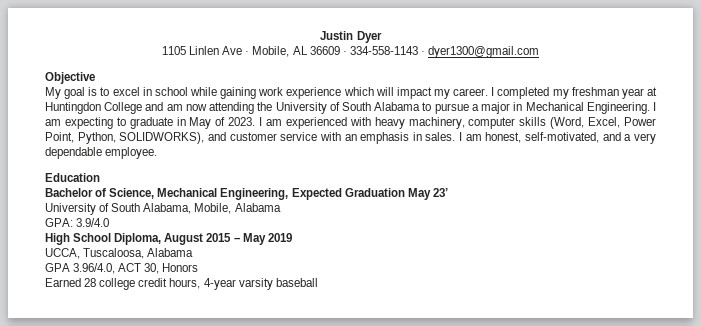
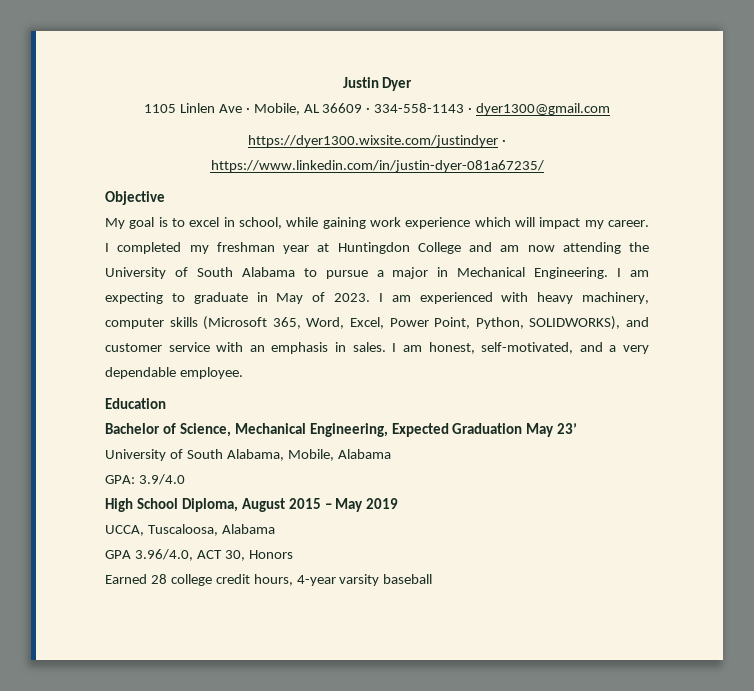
+ https://dyer1300.wixsite.com/justindyer · https://www.linkedin.com/in/justin-dyer-081a67235/
- My goal is to excel in school while gaining work experience which will impact my career.
+ My goal is to excel in school, while gaining work experience which will impact my career.
- I am experienced with heavy machinery, computer skills (Word, Excel, Power Point, Python, SOLIDWORKS), and customer service with an emphasis in sales.
+ I am experienced with heavy machinery, computer skills (Microsoft 365, Word, Excel, Power Point, Python, SOLIDWORKS), and customer service with an emphasis in sales.

